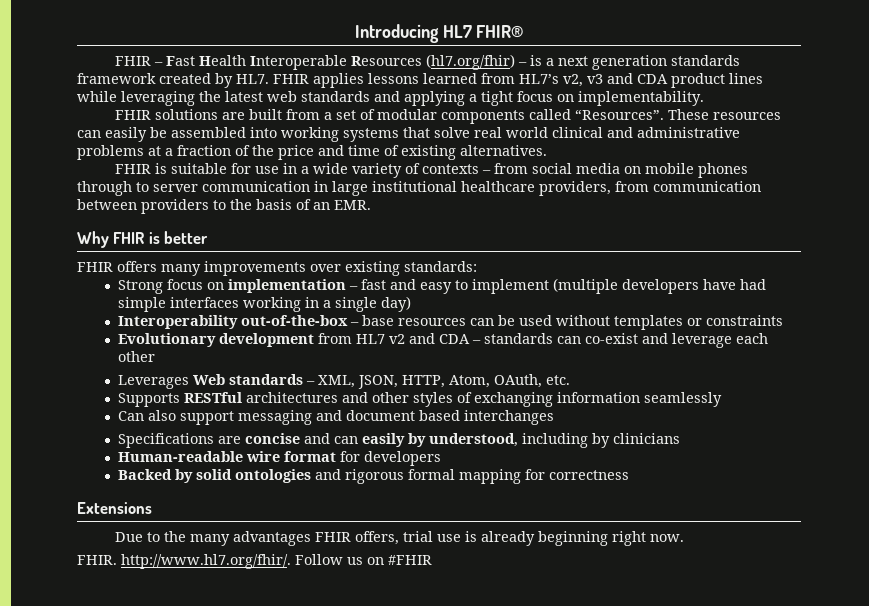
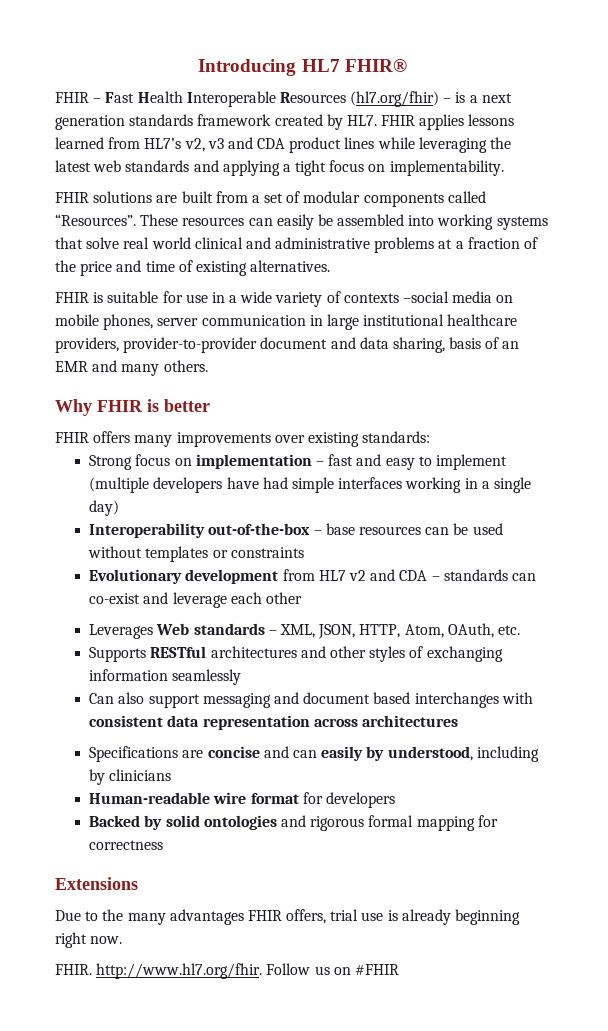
- FHIR is suitable for use in a wide variety of contexts – from social media on mobile phones through to server communication in large institutional healthcare providers, from communication between providers to the basis of an EMR.
+ FHIR is suitable for use in a wide variety of contexts –social media on mobile phones, server communication in large institutional healthcare providers, provider-to-provider document and data sharing, basis of an EMR and many others.
- Can also support messaging and document based interchanges
+ Can also support messaging and document based interchanges with consistent data representation across architectures
- FHIR. http://www.hl7.org/fhir/. Follow us on #FHIR
+ FHIR. http://www.hl7.org/fhir. Follow us on #FHIR

